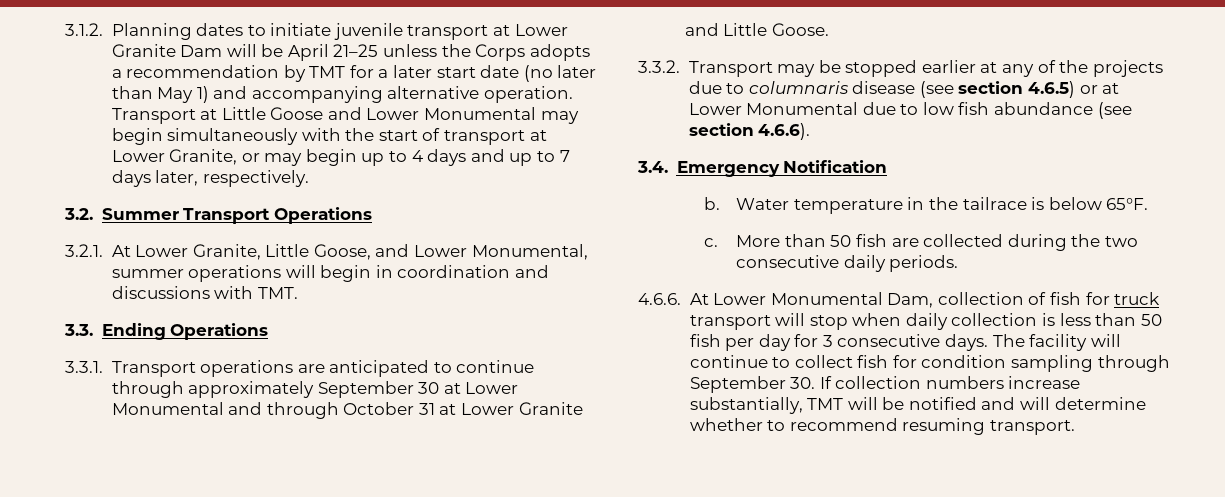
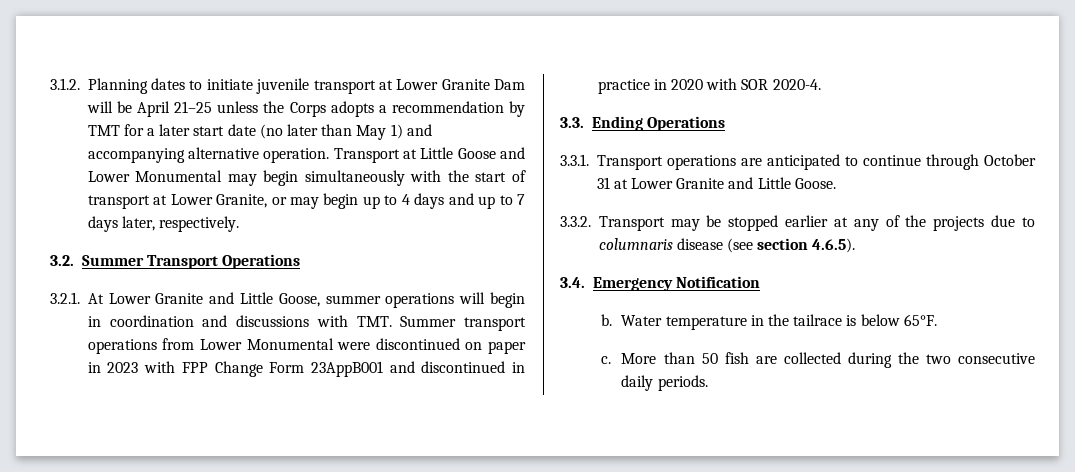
- 3.2.1. At Lower Granite, Little Goose, and Lower Monumental, summer operations will begin in coordination and discussions with TMT.
+ 3.2.1. At Lower Granite and Little Goose, summer operations will begin in coordination and discussions with TMT. Summer transport operations from Lower Monumental were discontinued on paper in 2023 with FPP Change Form 23AppB001 and discontinued in practice in 2020 with SOR 2020-4.
- 3.3.1. Transport operations are anticipated to continue through approximately September 30 at Lower Monumental and through October 31 at Lower Granite and Little Goose.
+ 3.3.1. Transport operations are anticipated to continue through October 31 at Lower Granite and Little Goose.
- 3.3.2. Transport may be stopped earlier at any of the projects due to columnaris disease (see section 4.6.5) or at Lower Monumental due to low fish abundance (see section 4.6.6).
+ 3.3.2. Transport may be stopped earlier at any of the projects due to columnaris disease (see section 4.6.5).
- 4.6.6. At Lower Monumental Dam, collection of fish for truck transport will stop when daily collection is less than 50 fish per day for 3 consecutive days. The facility will continue to collect fish for condition sampling through September 30. If collection numbers increase substantially, TMT will be notified and will determine whether to recommend resuming transport.

